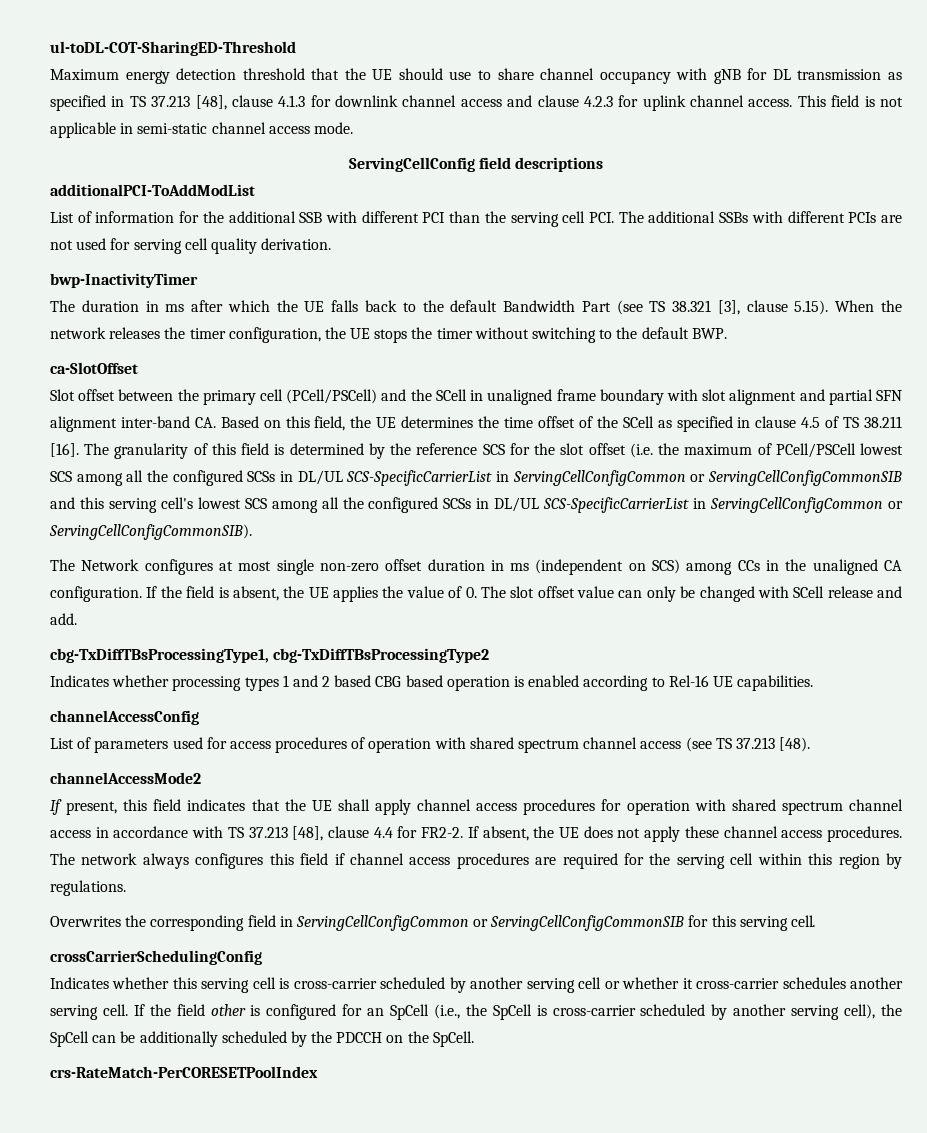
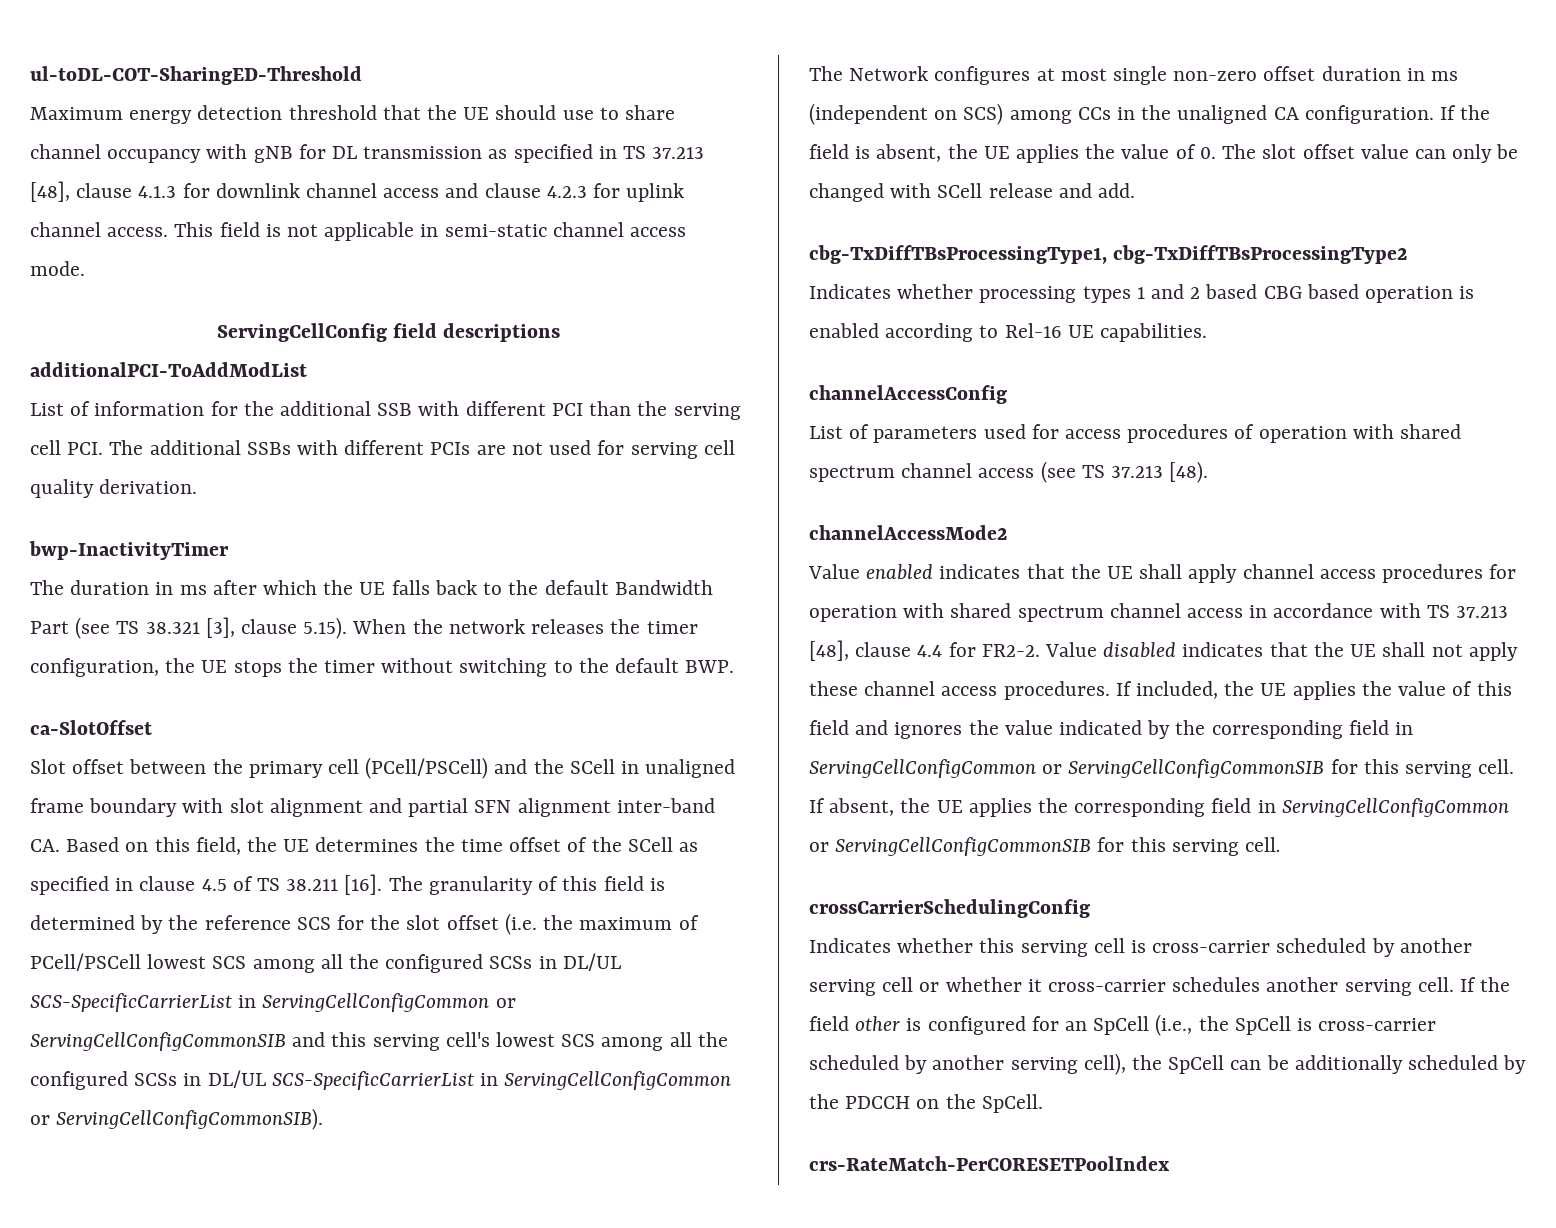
- If present, this field indicates that the UE shall apply channel access procedures for operation with shared spectrum channel access in accordance with TS 37.213 [48], clause 4.4 for FR2-2.
+ Value enabled indicates that the UE shall apply channel access procedures for operation with shared spectrum channel access in accordance with TS 37.213 [48], clause 4.4 for FR2-2.
- If absent, the UE does not apply these channel access procedures.
+ Value disabled indicates that the UE shall not apply these channel access procedures.
- The network always configures this field if channel access procedures are required for the serving cell within this region by regulations.
- Overwrites the corresponding field in ServingCellConfigCommon or ServingCellConfigCommonSIB for this serving cell.
+ If included, the UE applies the value of this field and ignores the value indicated by the corresponding field in ServingCellConfigCommon or ServingCellConfigCommonSIB for this serving cell. If absent, the UE applies the corresponding field in ServingCellConfigCommon or ServingCellConfigCommonSIB for this serving cell.

